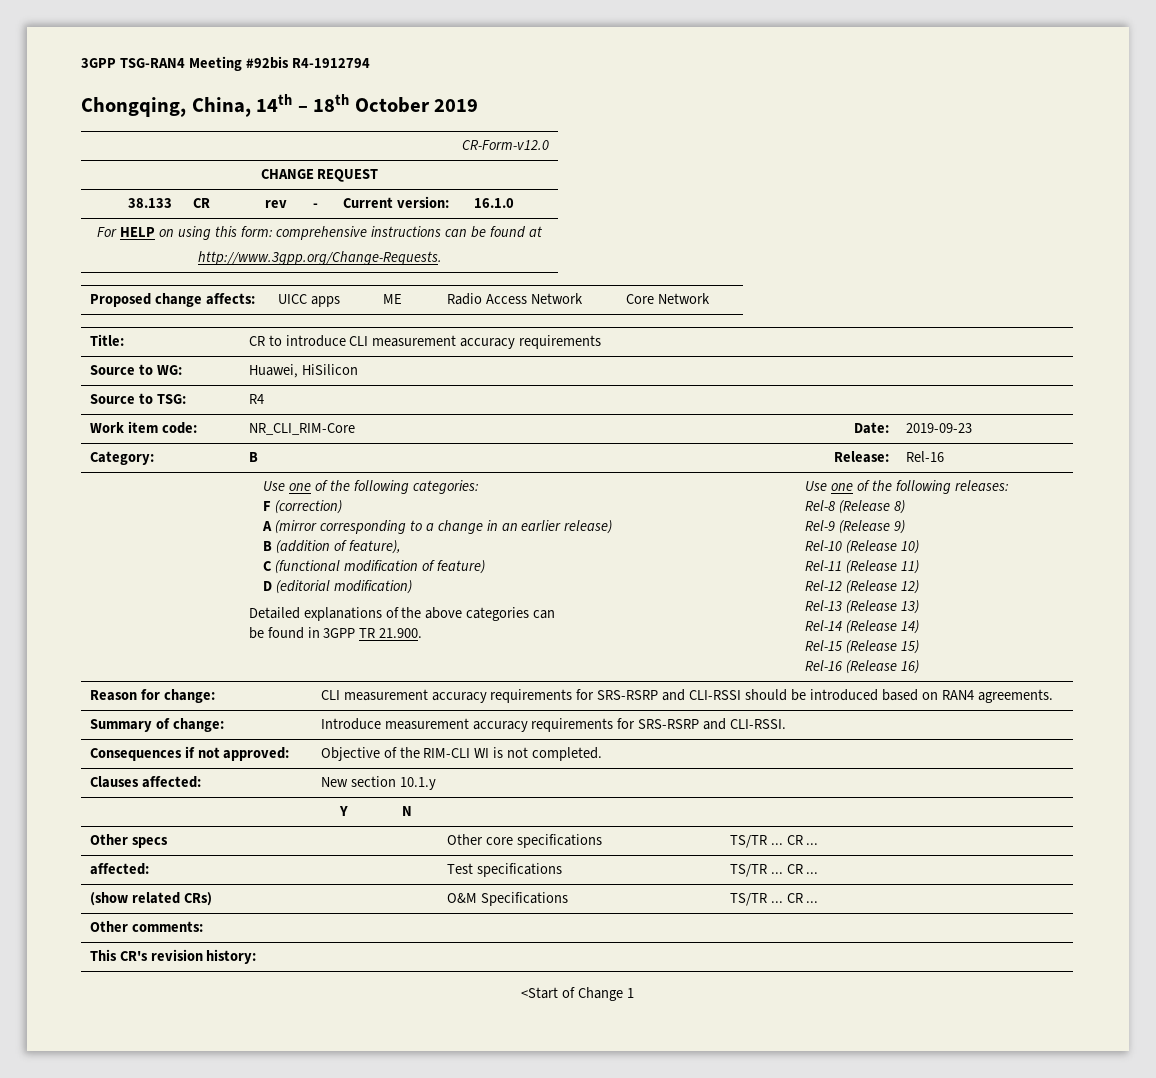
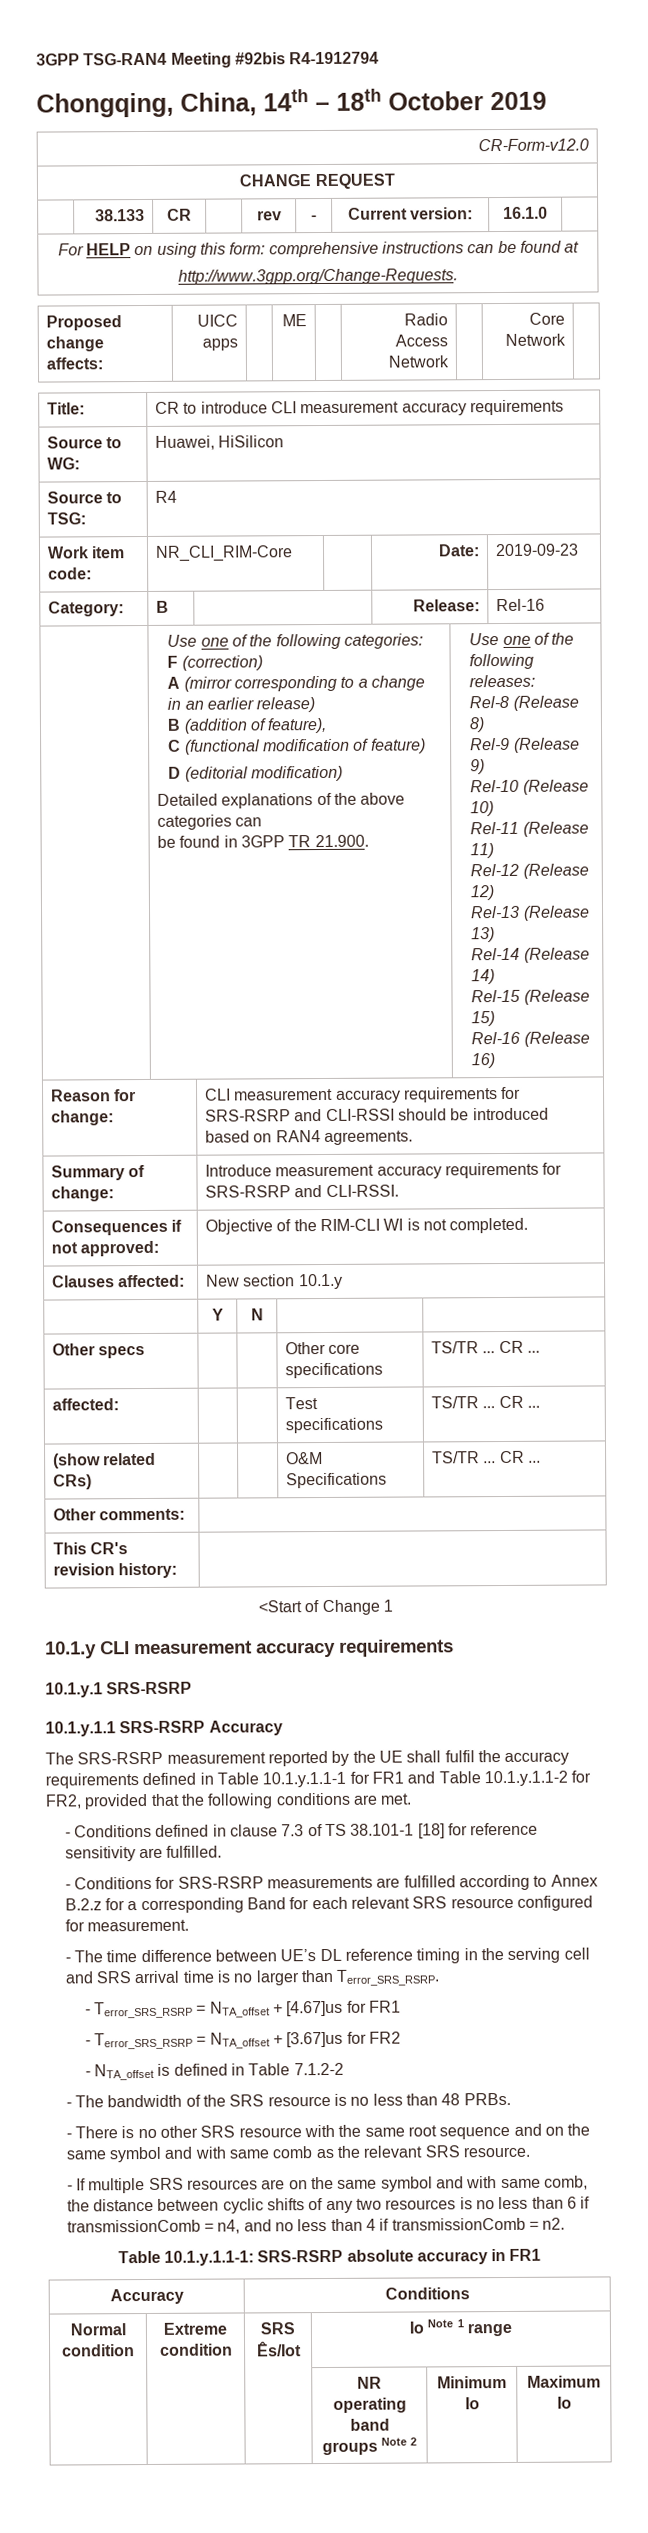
+ 10.1.y CLI measurement accuracy requirements
+ 10.1.y.1 SRS-RSRP
+ 10.1.y.1.1 SRS-RSRP Accuracy
+ The SRS-RSRP measurement reported by the UE shall fulfil the accuracy requirements defined in Table 10.1.y.1.1-1 for FR1 and Table 10.1.y.1.1-2 for FR2, provided that the following conditions are met.
+ - Conditions defined in clause 7.3 of TS 38.101-1 [18] for reference sensitivity are fulfilled.
+ - Conditions for SRS-RSRP measurements are fulfilled according to Annex B.2.z for a corresponding Band for each relevant SRS resource configured for measurement.
+ - The time difference between UE’s DL reference timing in the serving cell and SRS arrival time is no larger than Terror_SRS_RSRP.
+ - Terror_SRS_RSRP = NTA_offset + [4.67]us for FR1
+ - Terror_SRS_RSRP = NTA_offset + [3.67]us for FR2
+ - NTA_offset is defined in Table 7.1.2-2
+ - The bandwidth of the SRS resource is no less than 48 PRBs.
+ - There is no other SRS resource with the same root sequence and on the same symbol and with same comb as the relevant SRS resource.
+ - If multiple SRS resources are on the same symbol and with same comb, the distance between cyclic shifts of any two resources is no less than 6 if transmissionComb = n4, and no less than 4 if transmissionComb = n2.
+ Table 10.1.y.1.1-1: SRS-RSRP absolute accuracy in FR1
+ Accuracy | Conditions
+ Normal condition | Extreme condition | SRS Ês/Iot | Io Note 1 range
+ | | | NR operating band groups Note 2 | Minimum Io | Maximum Io

